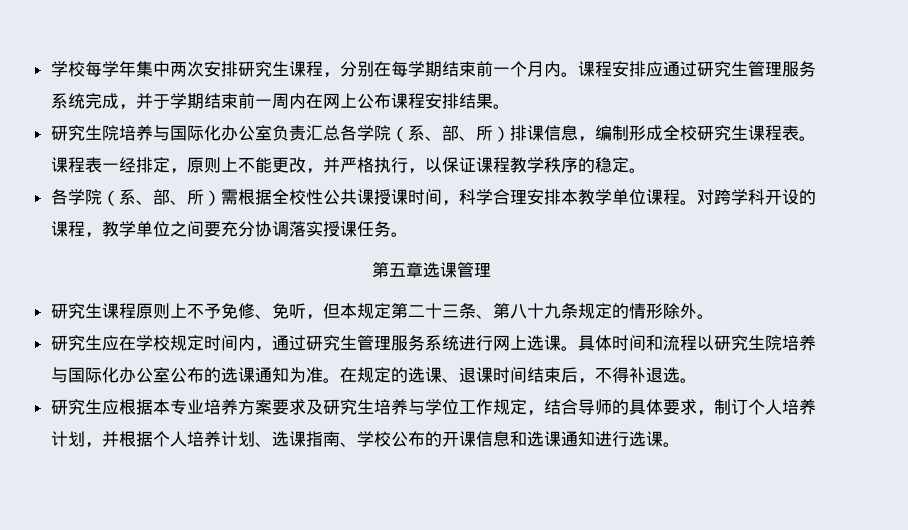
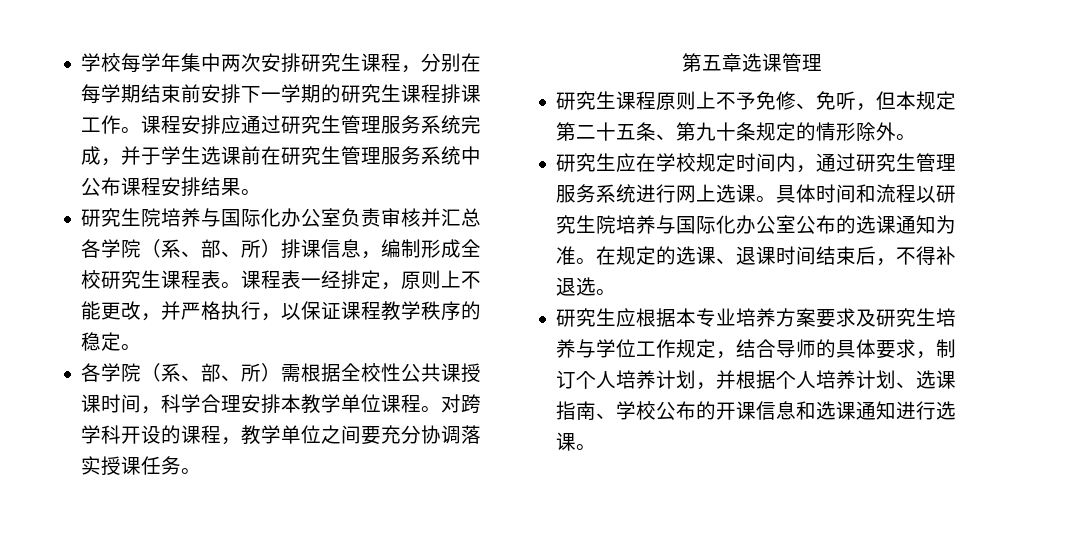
- 学校每学年集中两次安排研究生课程，分别在每学期结束前一个月内。
+ 学校每学年集中两次安排研究生课程，分别在每学期结束前安排下一学期的研究生课程排课工作。
- 课程安排应通过研究生管理服务系统完成，并于学期结束前一周内在网上公布课程安排结果。
+ 课程安排应通过研究生管理服务系统完成，并于学生选课前在研究生管理服务系统中公布课程安排结果。
- 研究生院培养与国际化办公室负责汇总各学院（系、部、所）排课信息，编制形成全校研究生课程表。
+ 研究生院培养与国际化办公室负责审核并汇总各学院（系、部、所）排课信息，编制形成全校研究生课程表。
- 研究生课程原则上不予免修、免听，但本规定第二十三条、第八十九条规定的情形除外。
+ 研究生课程原则上不予免修、免听，但本规定第二十五条、第九十条规定的情形除外。

